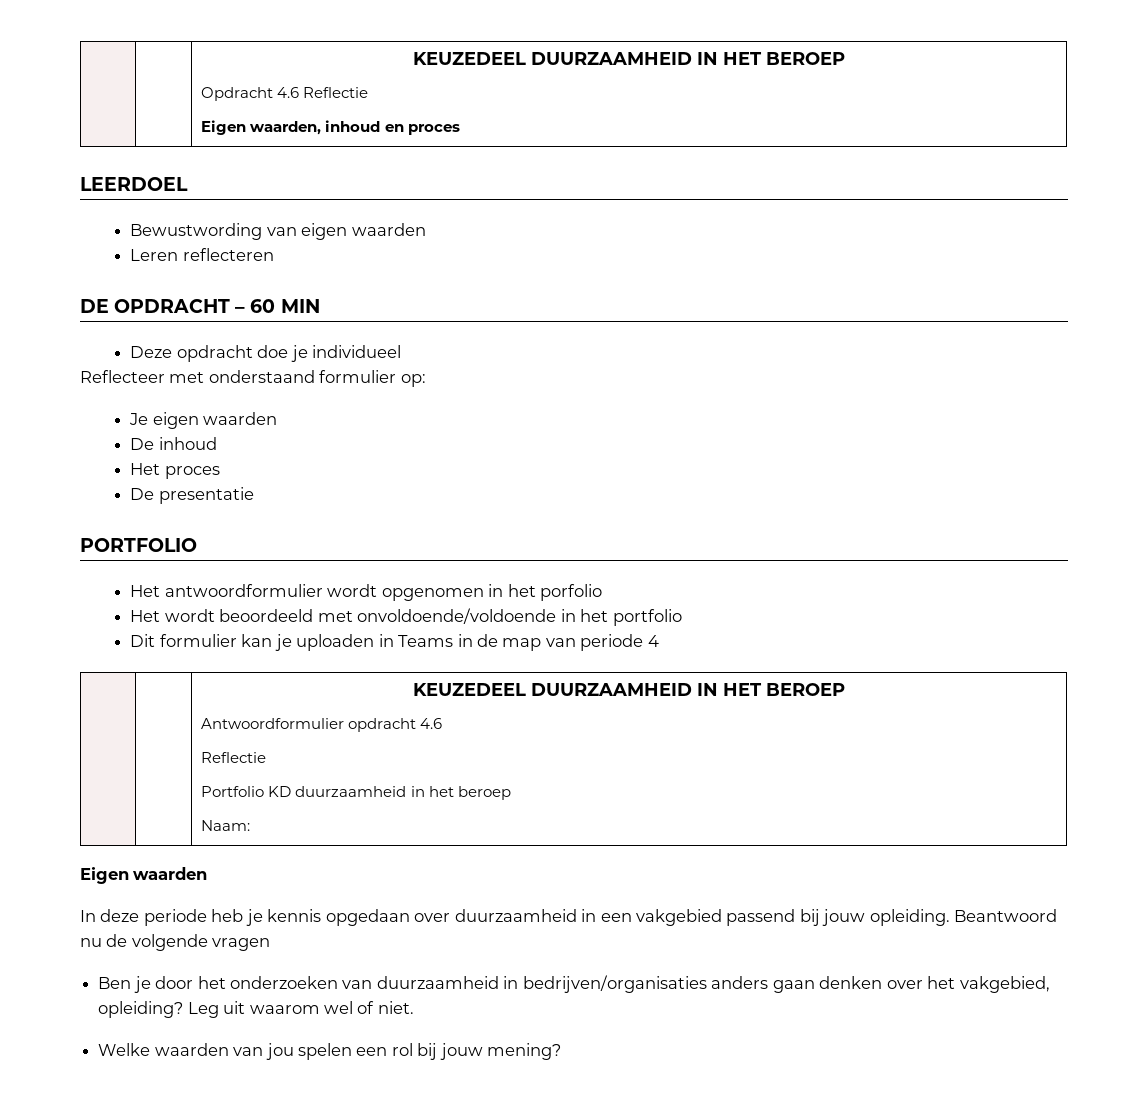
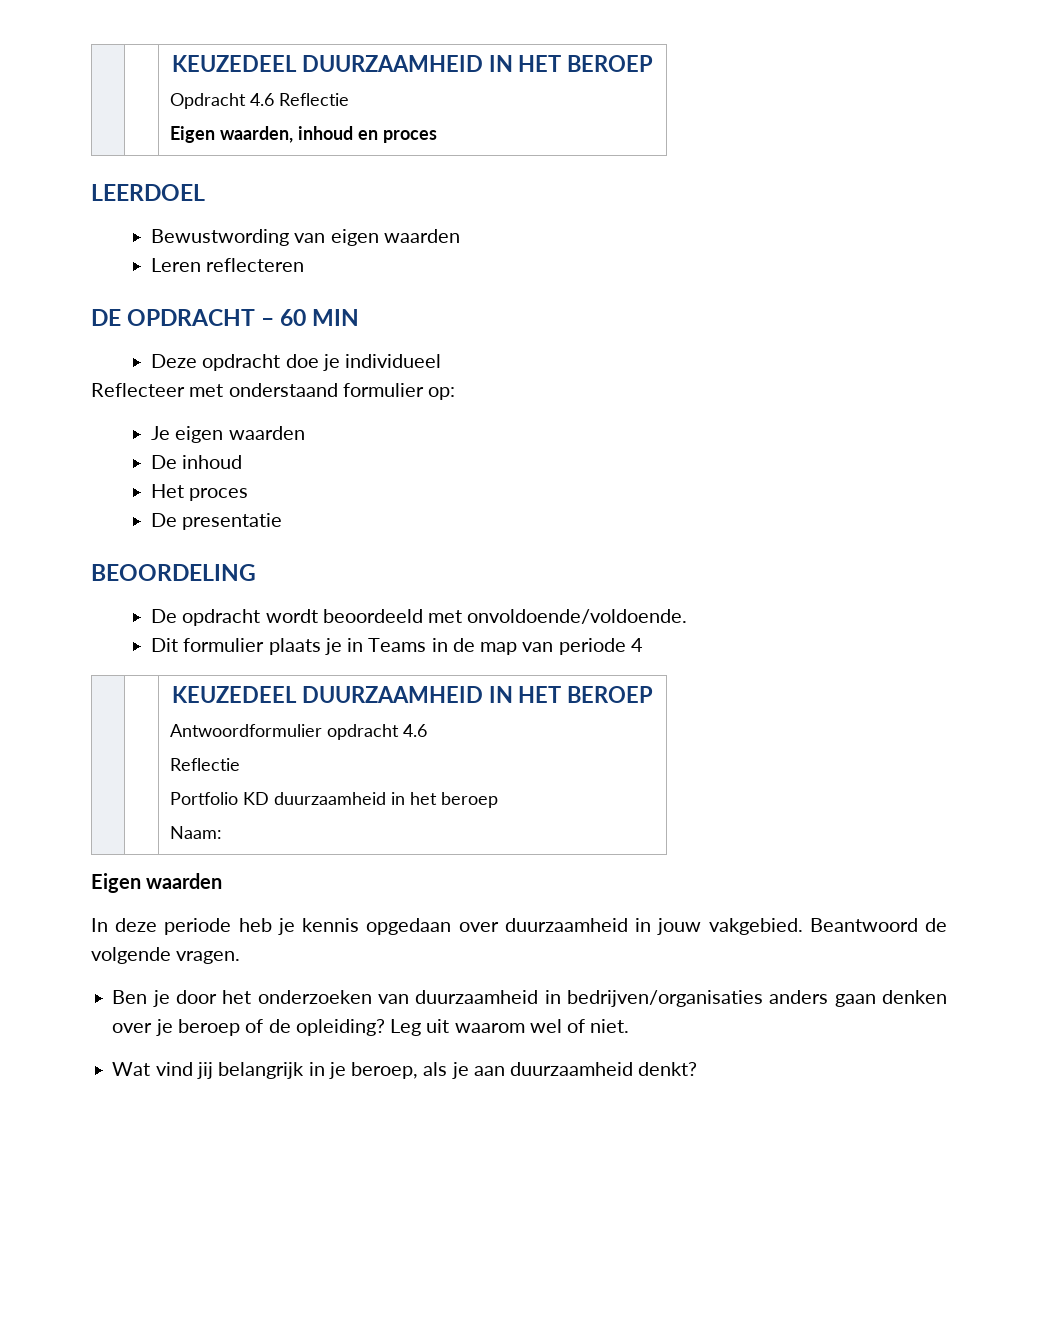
- PORTFOLIO
- Het antwoordformulier wordt opgenomen in het porfolio
- Het wordt beoordeeld met onvoldoende/voldoende in het portfolio
+ BEOORDELING
+ De opdracht wordt beoordeeld met onvoldoende/voldoende.
- Dit formulier kan je uploaden in Teams in de map van periode 4
+ Dit formulier plaats je in Teams in de map van periode 4
- In deze periode heb je kennis opgedaan over duurzaamheid in een vakgebied passend bij jouw opleiding. Beantwoord nu de volgende vragen
+ In deze periode heb je kennis opgedaan over duurzaamheid in jouw vakgebied. Beantwoord de volgende vragen.
- Ben je door het onderzoeken van duurzaamheid in bedrijven/organisaties anders gaan denken over het vakgebied, opleiding?
+ Ben je door het onderzoeken van duurzaamheid in bedrijven/organisaties anders gaan denken over je beroep of de opleiding?
- Welke waarden van jou spelen een rol bij jouw mening?
+ Wat vind jij belangrijk in je beroep, als je aan duurzaamheid denkt?

